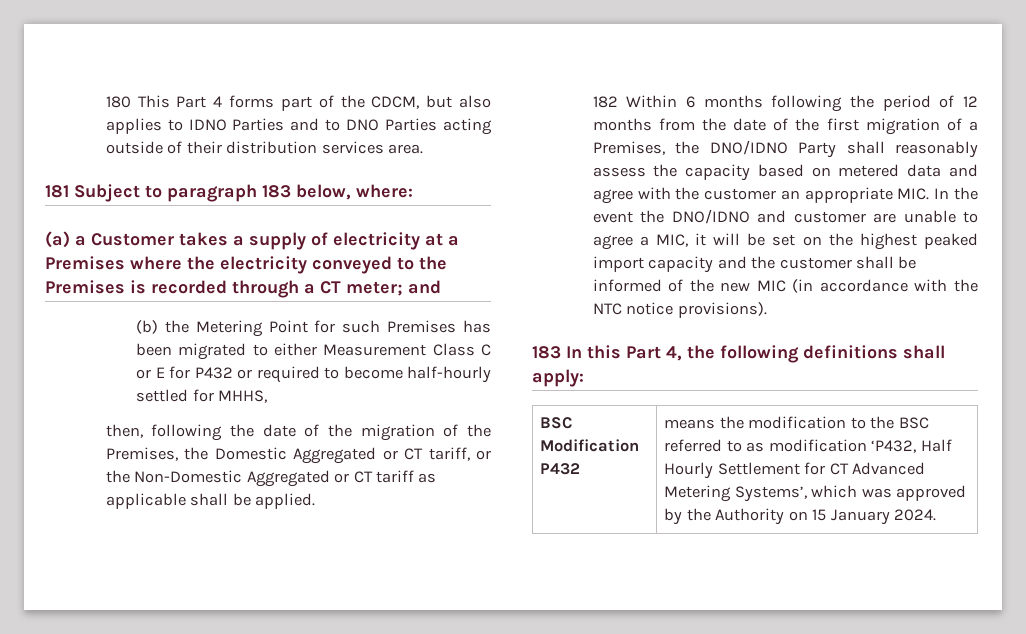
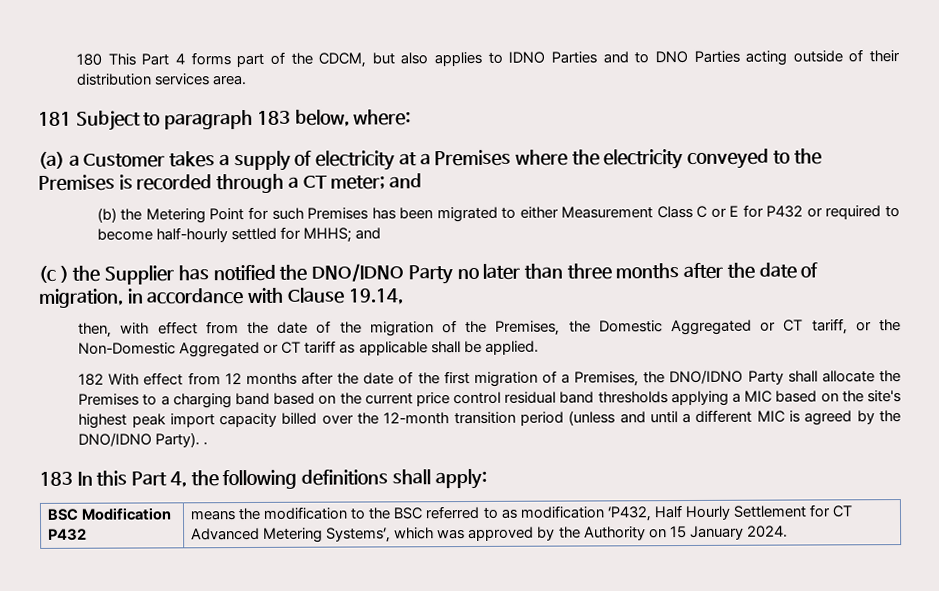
- (b) the Metering Point for such Premises has been migrated to either Measurement Class C or E for P432 or required to become half-hourly settled for MHHS,
- then, following the date of the migration of the Premises, the Domestic Aggregated or CT tariff, or the Non-Domestic Aggregated or CT tariff as applicable shall be applied.
+ (b) the Metering Point for such Premises has been migrated to either Measurement Class C or E for P432 or required to become half-hourly settled for MHHS; and
+ (c ) the Supplier has notified the DNO/IDNO Party no later than three months after the date of migration, in accordance with Clause 19.14,
+ then, with effect from the date of the migration of the Premises, the Domestic Aggregated or CT tariff, or the Non-Domestic Aggregated or CT tariff as applicable shall be applied.
- 182 Within 6 months following the period of 12 months from the date of the first migration of a Premises, the DNO/IDNO Party shall reasonably assess the capacity based on metered data and agree with the customer an appropriate MIC. In the event the DNO/IDNO and customer are unable to agree a MIC, it will be set on the highest peaked import capacity and the customer shall be informed of the new MIC (in accordance with the NTC notice provisions).
+ 182 With effect from 12 months after the date of the first migration of a Premises, the DNO/IDNO Party shall allocate the Premises to a charging band based on the current price control residual band thresholds applying a MIC based on the site's highest peak import capacity billed over the 12-month transition period (unless and until a different MIC is agreed by the DNO/IDNO Party). .

